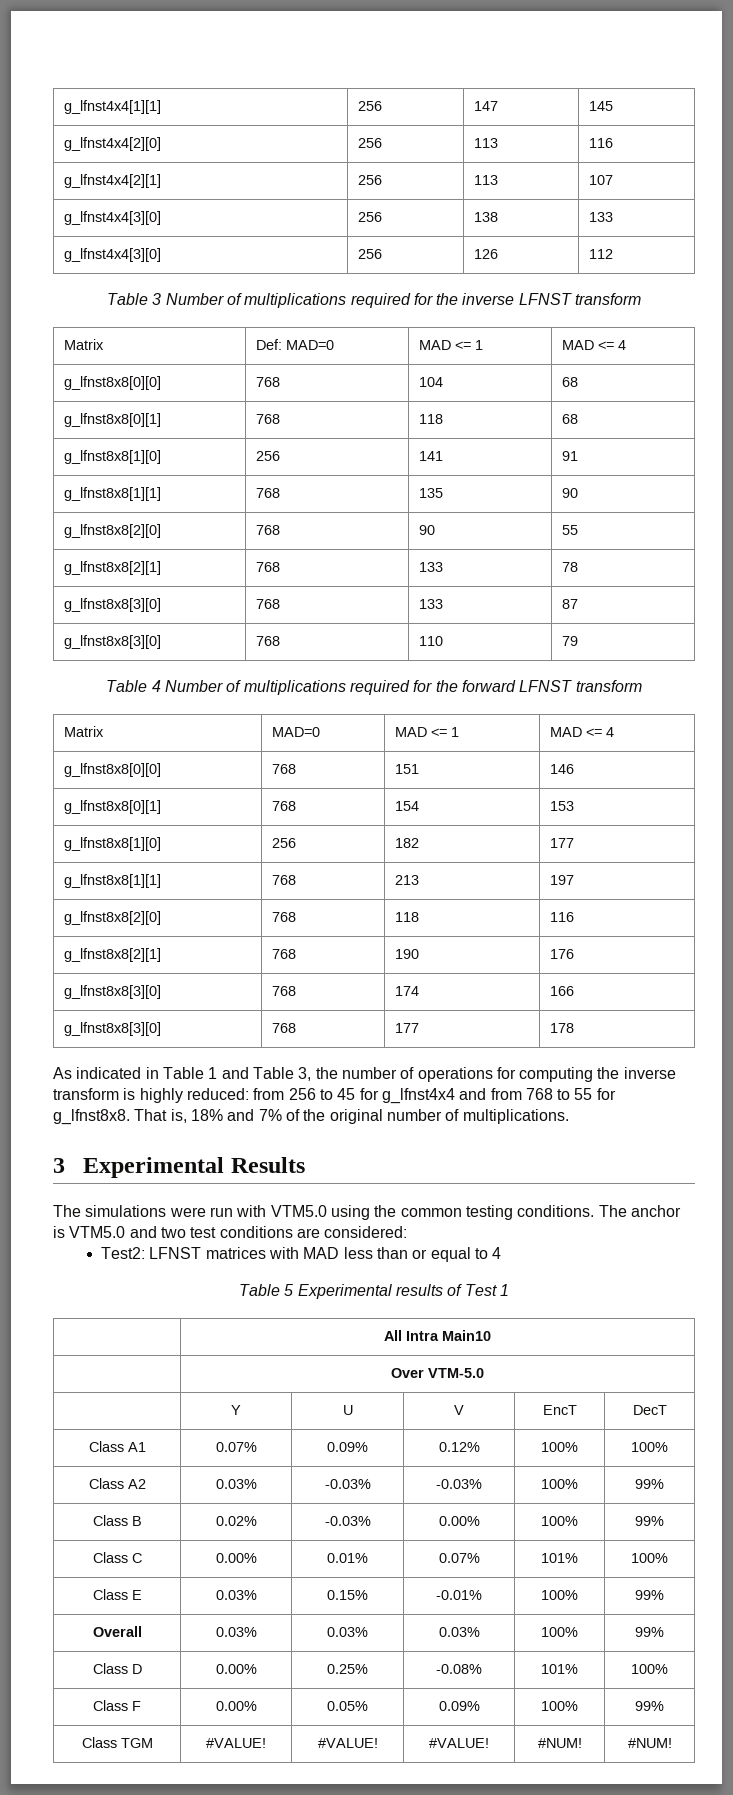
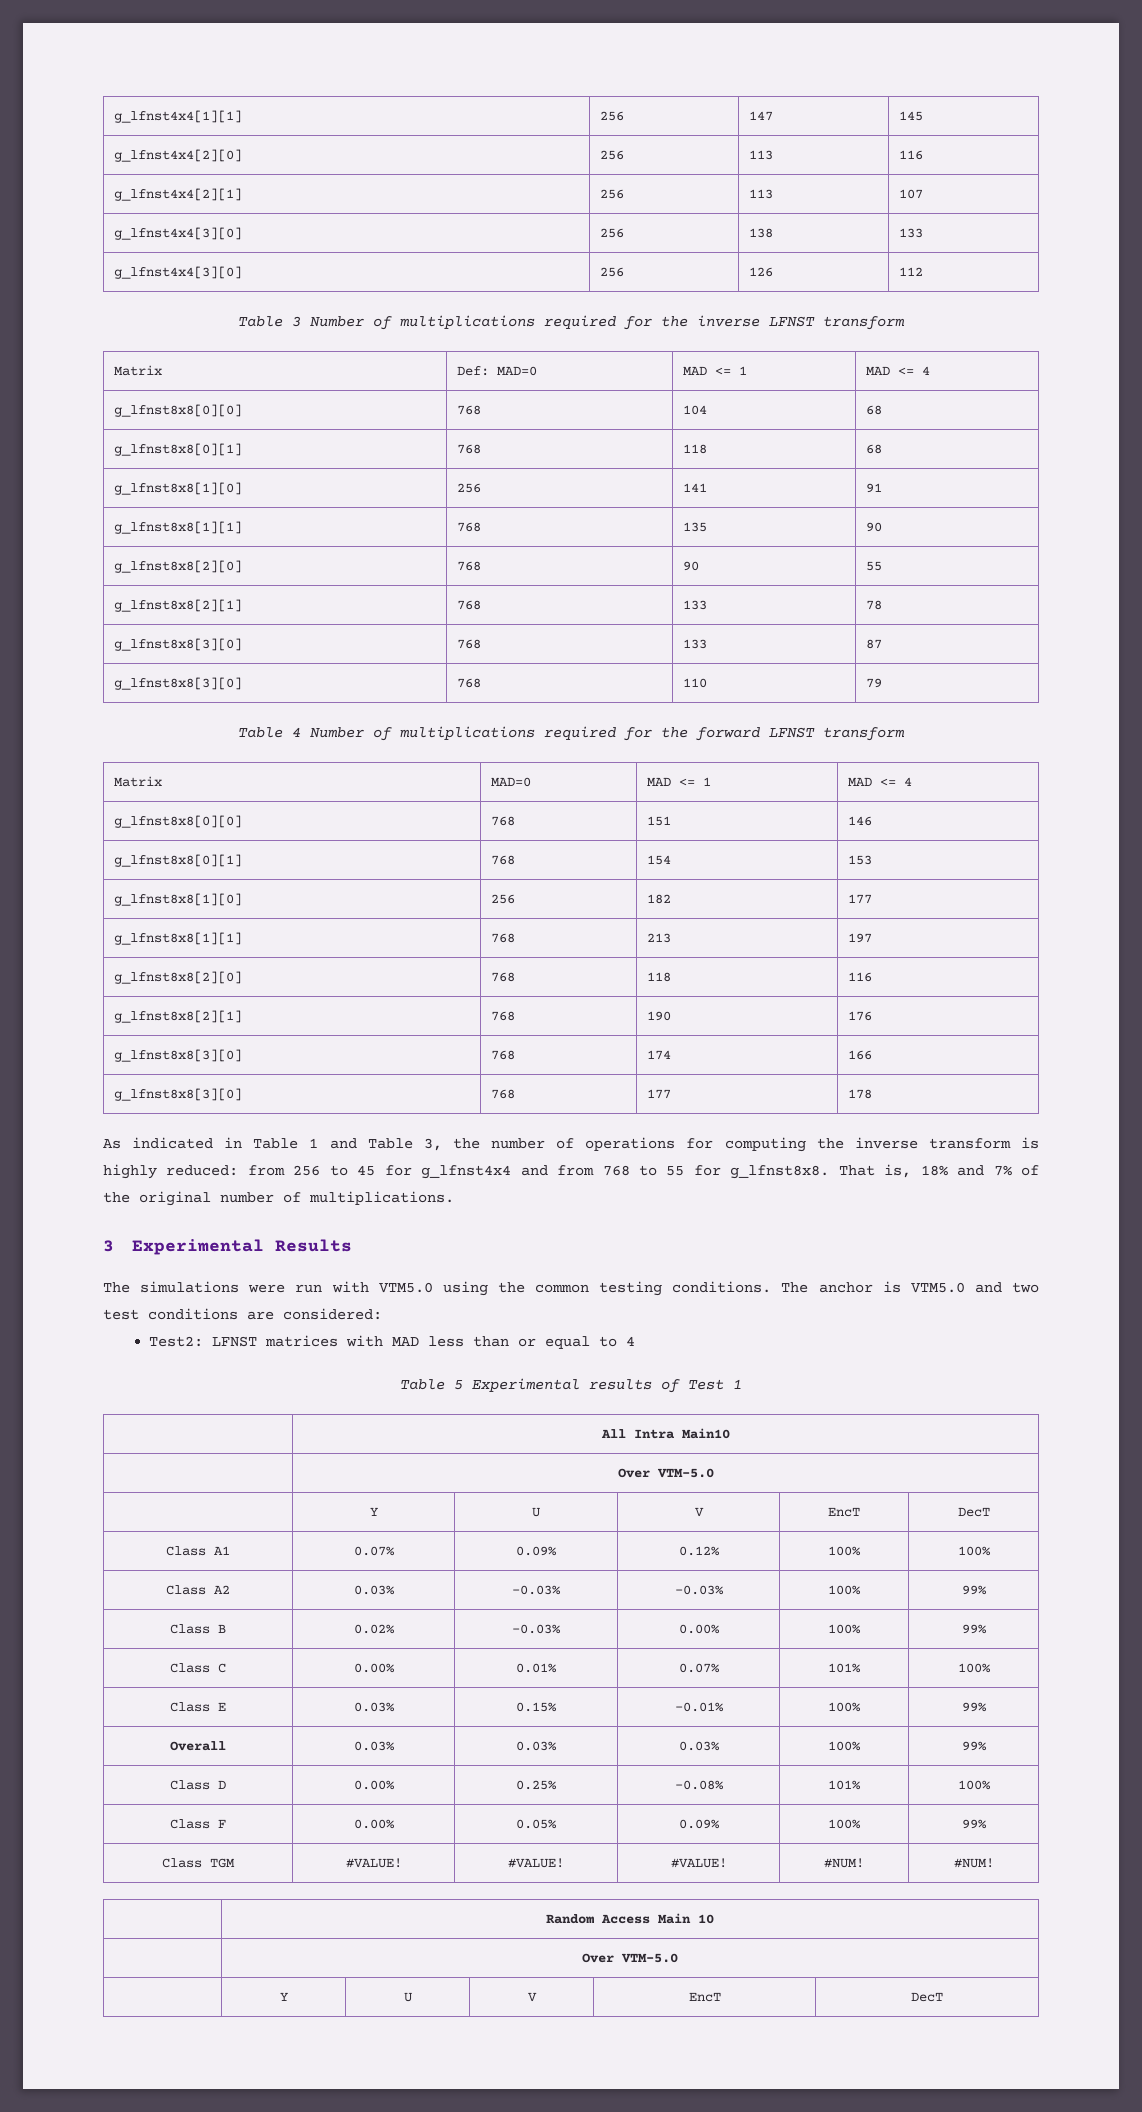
+ | Random Access Main 10
+ | Over VTM-5.0
+ | Y | U | V | EncT | DecT

